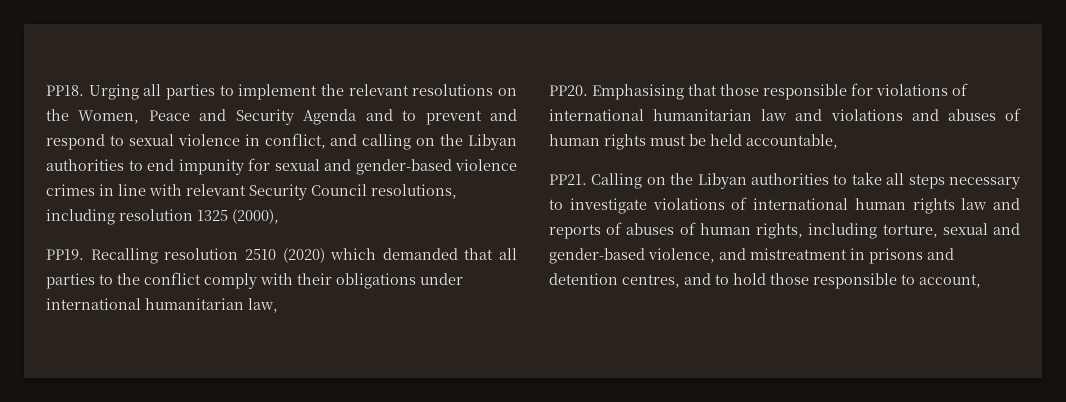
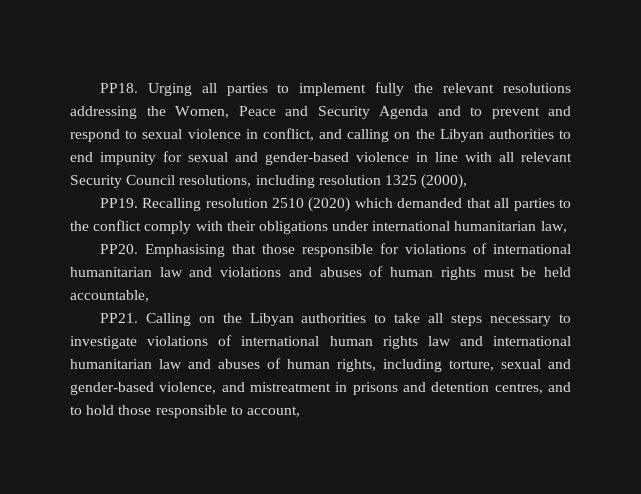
- Urging all parties to implement the relevant resolutions on the Women, Peace and Security Agenda and to prevent and respond to sexual violence in conflict, and calling on the Libyan authorities to end impunity for sexual and gender-based violence crimes in line with relevant Security Council resolutions, including resolution 1325 (2000),
+ Urging all parties to implement fully the relevant resolutions addressing the Women, Peace and Security Agenda and to prevent and respond to sexual violence in conflict, and calling on the Libyan authorities to end impunity for sexual and gender-based violence in line with all relevant Security Council resolutions, including resolution 1325 (2000),
- Calling on the Libyan authorities to take all steps necessary to investigate violations of international human rights law and reports of abuses of human rights, including torture, sexual and gender-based violence, and mistreatment in prisons and detention centres, and to hold those responsible to account,
+ Calling on the Libyan authorities to take all steps necessary to investigate violations of international human rights law and international humanitarian law and abuses of human rights, including torture, sexual and gender-based violence, and mistreatment in prisons and detention centres, and to hold those responsible to account,

